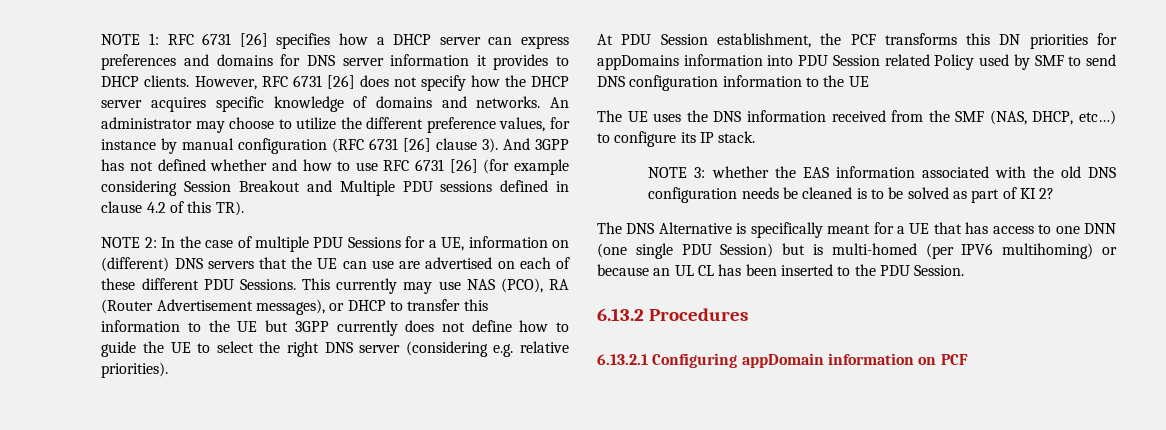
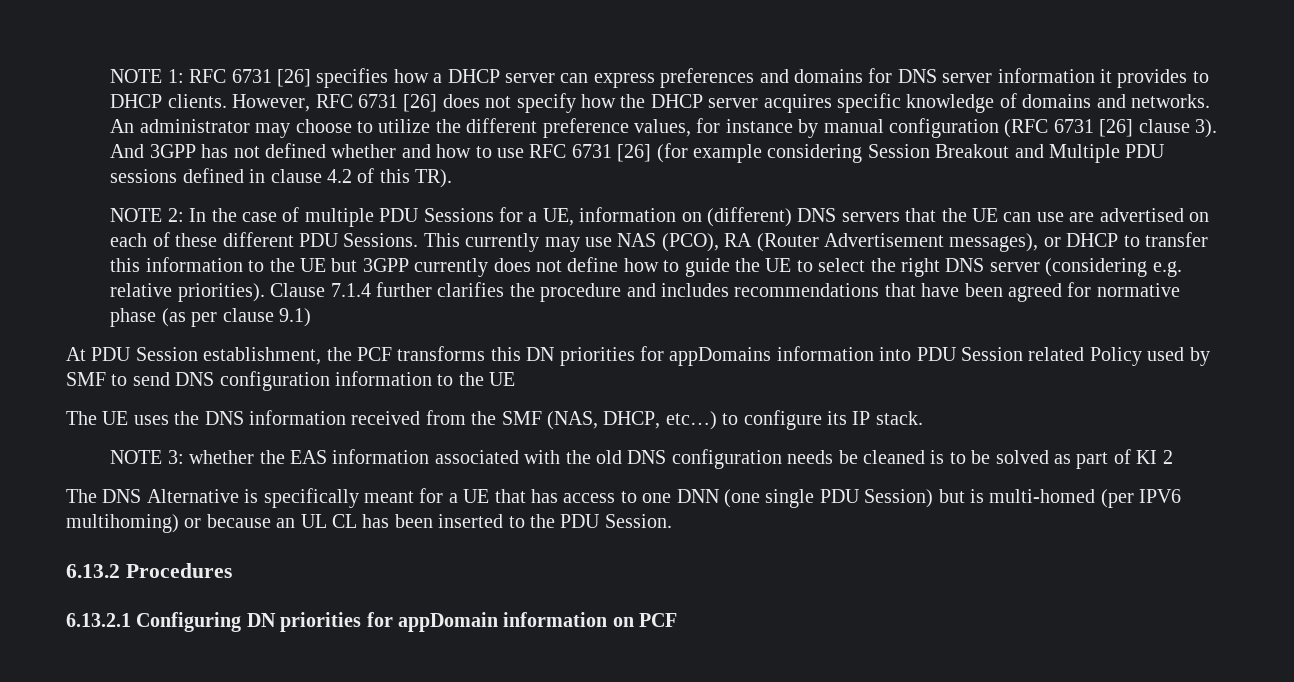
+ Clause 7.1.4 further clarifies the procedure and includes recommendations that have been agreed for normative phase (as per clause 9.1)
- NOTE 3: whether the EAS information associated with the old DNS configuration needs be cleaned is to be solved as part of KI 2?
+ NOTE 3: whether the EAS information associated with the old DNS configuration needs be cleaned is to be solved as part of KI 2
- 6.13.2.1 Configuring appDomain information on PCF
+ 6.13.2.1 Configuring DN priorities for appDomain information on PCF

